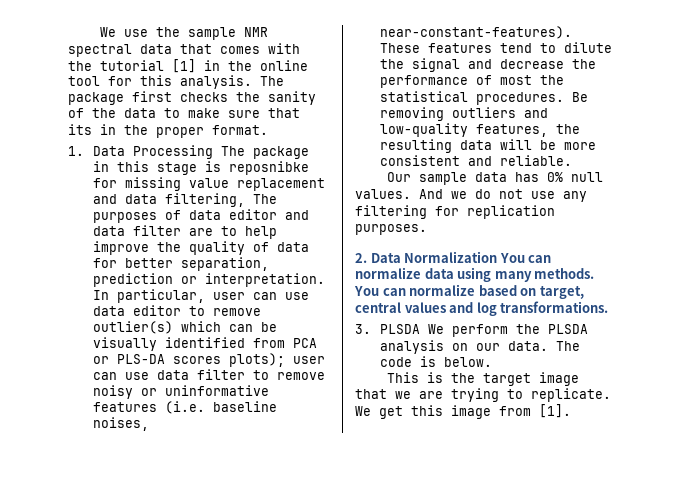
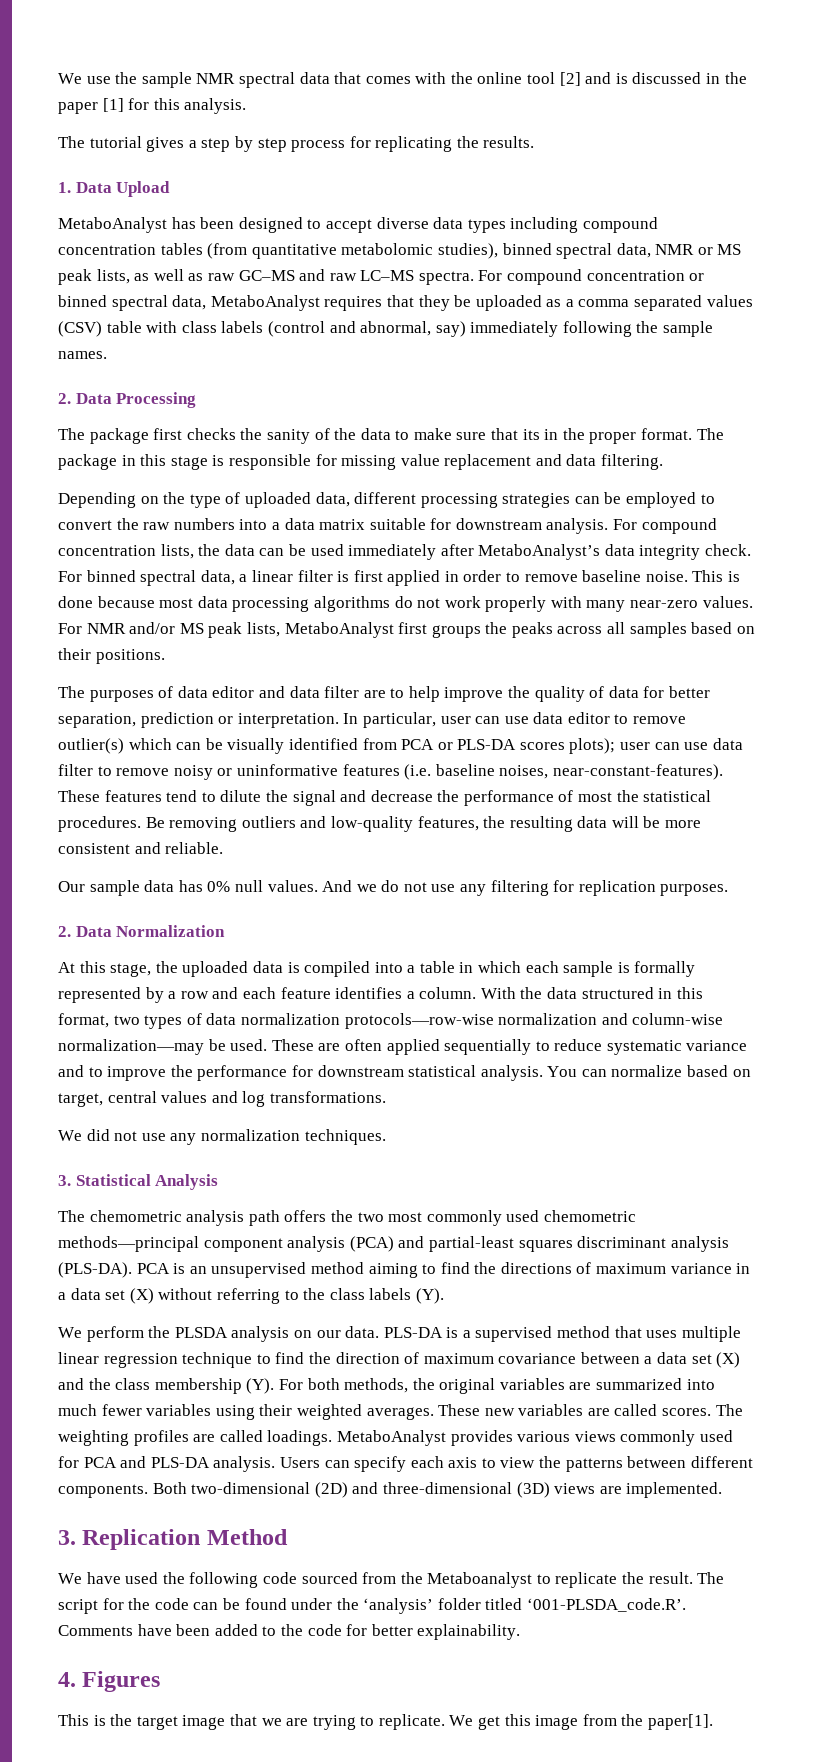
- We use the sample NMR spectral data that comes with the tutorial [1] in the online tool for this analysis. The package first checks the sanity of the data to make sure that its in the proper format.
- 1. Data Processing The package in this stage is reposnibke for missing value replacement and data filtering, The purposes of data editor and data filter are to help improve the quality of data for better separation, prediction or interpretation.
+ We use the sample NMR spectral data that comes with the online tool [2] and is discussed in the paper [1] for this analysis.
+ The tutorial gives a step by step process for replicating the results.
+ 1. Data Upload
+ MetaboAnalyst has been designed to accept diverse data types including compound concentration tables (from quantitative metabolomic studies), binned spectral data, NMR or MS peak lists, as well as raw GC–MS and raw LC–MS spectra. For compound concentration or binned spectral data, MetaboAnalyst requires that they be uploaded as a comma separated values (CSV) table with class labels (control and abnormal, say) immediately following the sample names.
+ 2. Data Processing
+ The package first checks the sanity of the data to make sure that its in the proper format. The package in this stage is responsible for missing value replacement and data filtering.
+ Depending on the type of uploaded data, different processing strategies can be employed to convert the raw numbers into a data matrix suitable for downstream analysis. For compound concentration lists, the data can be used immediately after MetaboAnalyst’s data integrity check. For binned spectral data, a linear filter is first applied in order to remove baseline noise. This is done because most data processing algorithms do not work properly with many near-zero values. For NMR and/or MS peak lists, MetaboAnalyst first groups the peaks across all samples based on their positions.
+ The purposes of data editor and data filter are to help improve the quality of data for better separation, prediction or interpretation.
- 2. Data Normalization You can normalize data using many methods.
+ 2. Data Normalization
+ At this stage, the uploaded data is compiled into a table in which each sample is formally represented by a row and each feature identifies a column. With the data structured in this format, two types of data normalization protocols—row-wise normalization and column-wise normalization—may be used. These are often applied sequentially to reduce systematic variance and to improve the performance for downstream statistical analysis.
- 3. PLSDA We perform the PLSDA analysis on our data.
+ We did not use any normalization techniques.
+ 3. Statistical Analysis
+ The chemometric analysis path offers the two most commonly used chemometric methods—principal component analysis (PCA) and partial-least squares discriminant analysis (PLS-DA). PCA is an unsupervised method aiming to find the directions of maximum variance in a data set (X) without referring to the class labels (Y).
+ We perform the PLSDA analysis on our data.
- The code is below.
+ PLS-DA is a supervised method that uses multiple linear regression technique to find the direction of maximum covariance between a data set (X) and the class membership (Y). For both methods, the original variables are summarized into much fewer variables using their weighted averages. These new variables are called scores. The weighting profiles are called loadings. MetaboAnalyst provides various views commonly used for PCA and PLS-DA analysis. Users can specify each axis to view the patterns between different components. Both two-dimensional (2D) and three-dimensional (3D) views are implemented.
+ 3. Replication Method
+ We have used the following code sourced from the Metaboanalyst to replicate the result. The script for the code can be found under the ‘analysis’ folder titled ‘001-PLSDA_code.R’. Comments have been added to the code for better explainability.
+ 4. Figures
- We get this image from [1].
+ We get this image from the paper[1].

